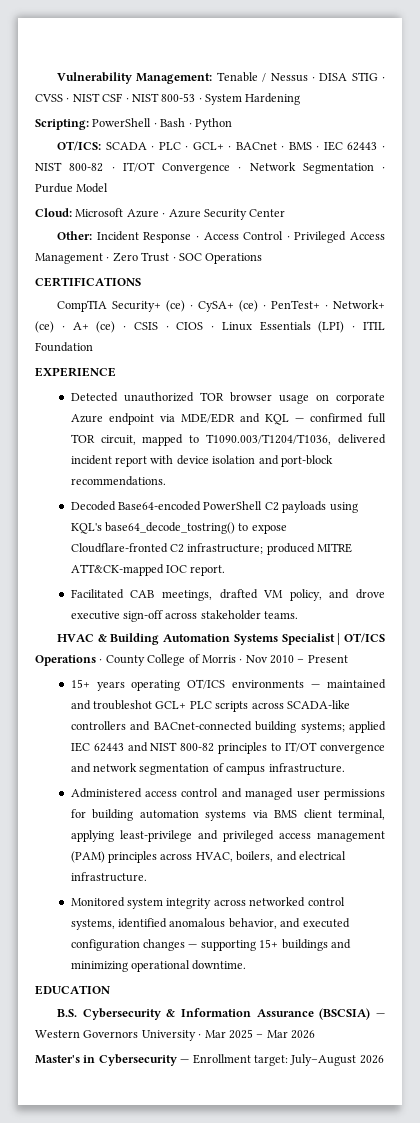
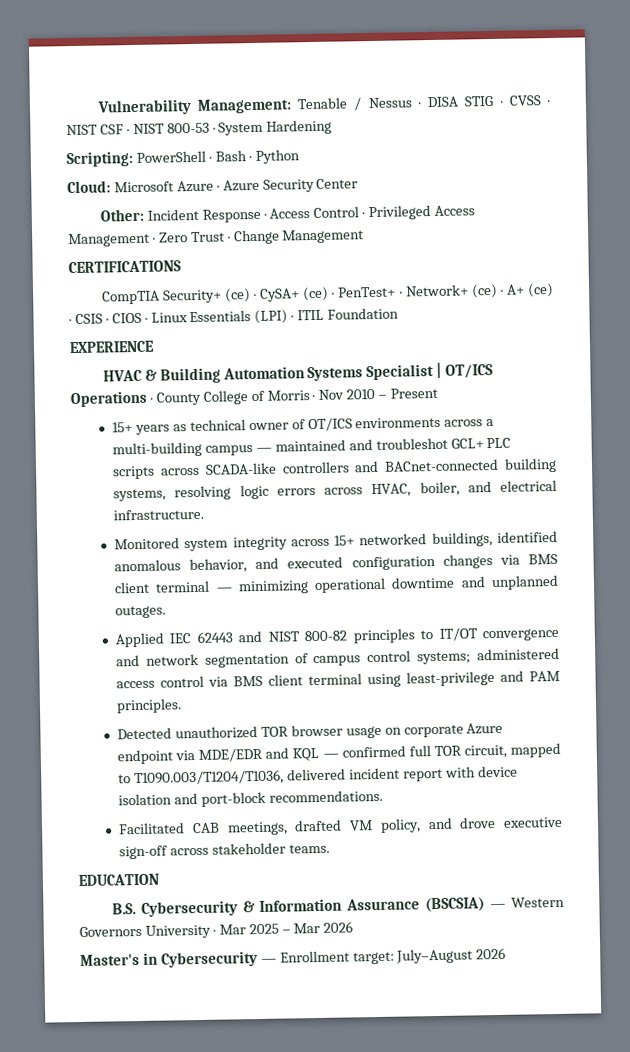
- OT/ICS: SCADA · PLC · GCL+ · BACnet · BMS · IEC 62443 · NIST 800-82 · IT/OT Convergence · Network Segmentation · Purdue Model
- Other: Incident Response · Access Control · Privileged Access Management · Zero Trust · SOC Operations
+ Other: Incident Response · Access Control · Privileged Access Management · Zero Trust · Change Management
+ HVAC & Building Automation Systems Specialist | OT/ICS Operations · County College of Morris · Nov 2010 – Present
+ 15+ years as technical owner of OT/ICS environments across a multi-building campus — maintained and troubleshot GCL+ PLC scripts across SCADA-like controllers and BACnet-connected building systems, resolving logic errors across HVAC, boiler, and electrical infrastructure.
+ Monitored system integrity across 15+ networked buildings, identified anomalous behavior, and executed configuration changes via BMS client terminal — minimizing operational downtime and unplanned outages.
+ Applied IEC 62443 and NIST 800-82 principles to IT/OT convergence and network segmentation of campus control systems; administered access control via BMS client terminal using least-privilege and PAM principles.
- Decoded Base64-encoded PowerShell C2 payloads using KQL's base64_decode_tostring() to expose Cloudflare-fronted C2 infrastructure; produced MITRE ATT&CK-mapped IOC report.
- HVAC & Building Automation Systems Specialist | OT/ICS Operations · County College of Morris · Nov 2010 – Present
- 15+ years operating OT/ICS environments — maintained and troubleshot GCL+ PLC scripts across SCADA-like controllers and BACnet-connected building systems; applied IEC 62443 and NIST 800-82 principles to IT/OT convergence and network segmentation of campus infrastructure.
- Administered access control and managed user permissions for building automation systems via BMS client terminal, applying least-privilege and privileged access management (PAM) principles across HVAC, boilers, and electrical infrastructure.
- Monitored system integrity across networked control systems, identified anomalous behavior, and executed configuration changes — supporting 15+ buildings and minimizing operational downtime.

